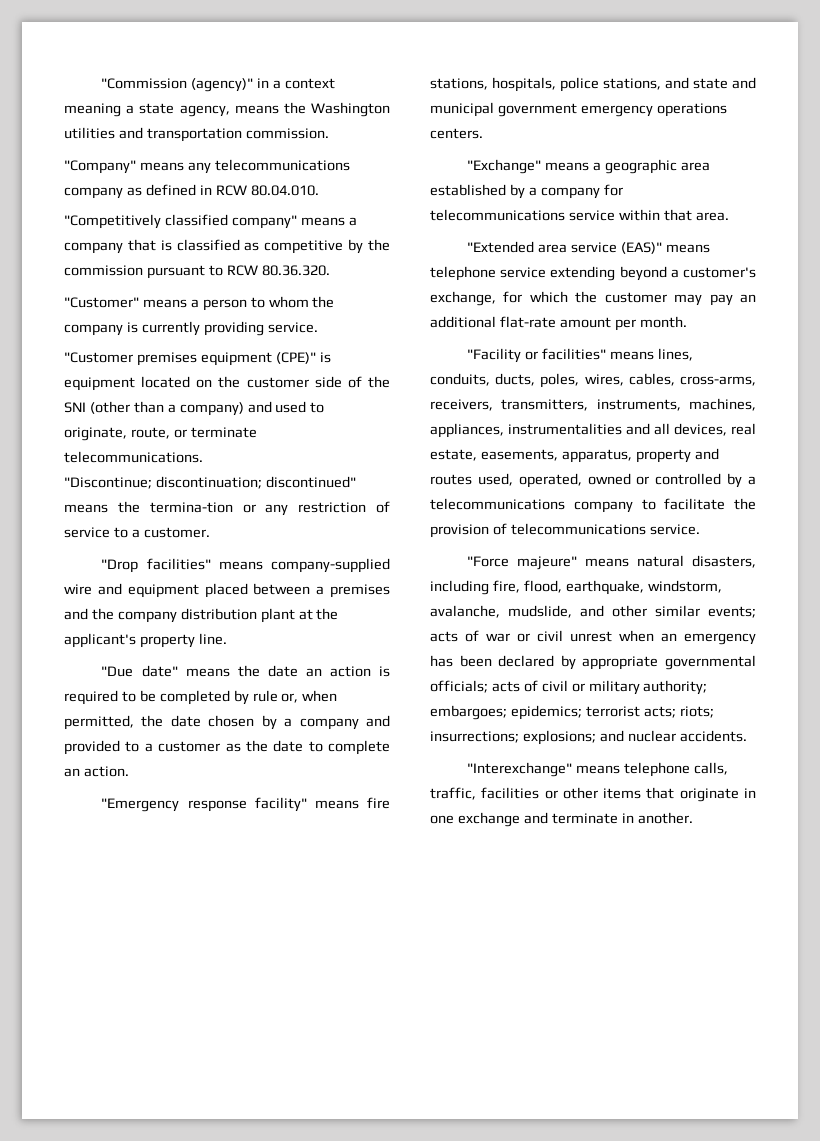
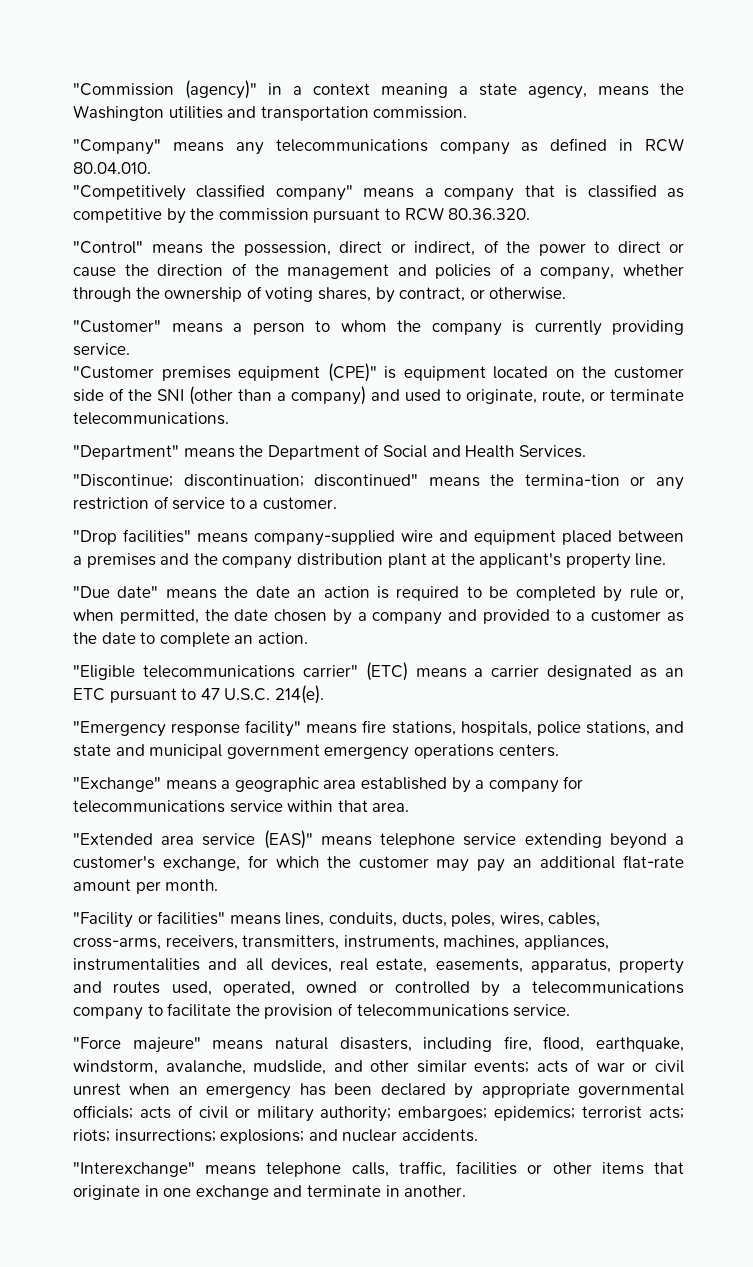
+ "Control" means the possession, direct or indirect, of the power to direct or cause the direction of the management and policies of a company, whether through the ownership of voting shares, by contract, or otherwise.
+ "Department" means the Department of Social and Health Services.
+ "Eligible telecommunications carrier" (ETC) means a carrier designated as an ETC pursuant to 47 U.S.C. 214(e).

